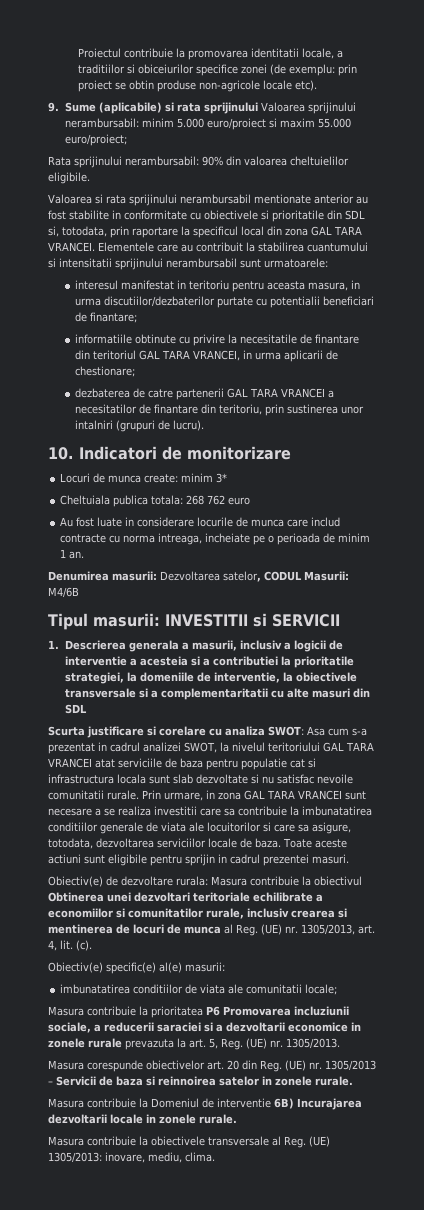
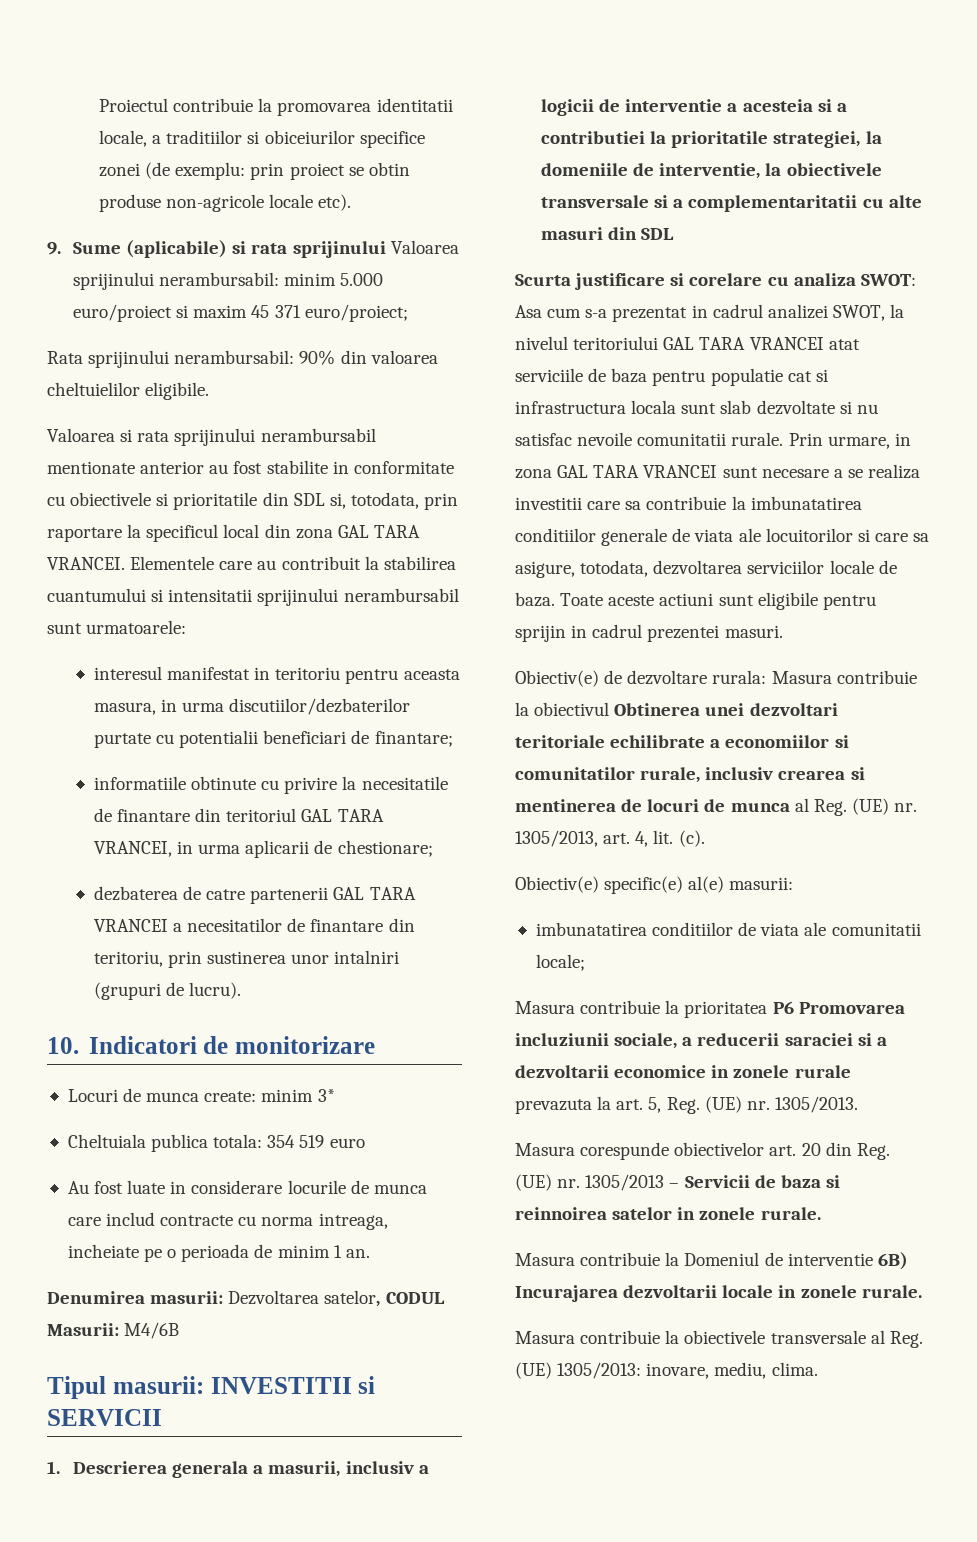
- 9. Sume (aplicabile) si rata sprijinului Valoarea sprijinului nerambursabil: minim 5.000 euro/proiect si maxim 55.000 euro/proiect;
+ 9. Sume (aplicabile) si rata sprijinului Valoarea sprijinului nerambursabil: minim 5.000 euro/proiect si maxim 45 371 euro/proiect;
- Cheltuiala publica totala: 268 762 euro
+ Cheltuiala publica totala: 354 519 euro

